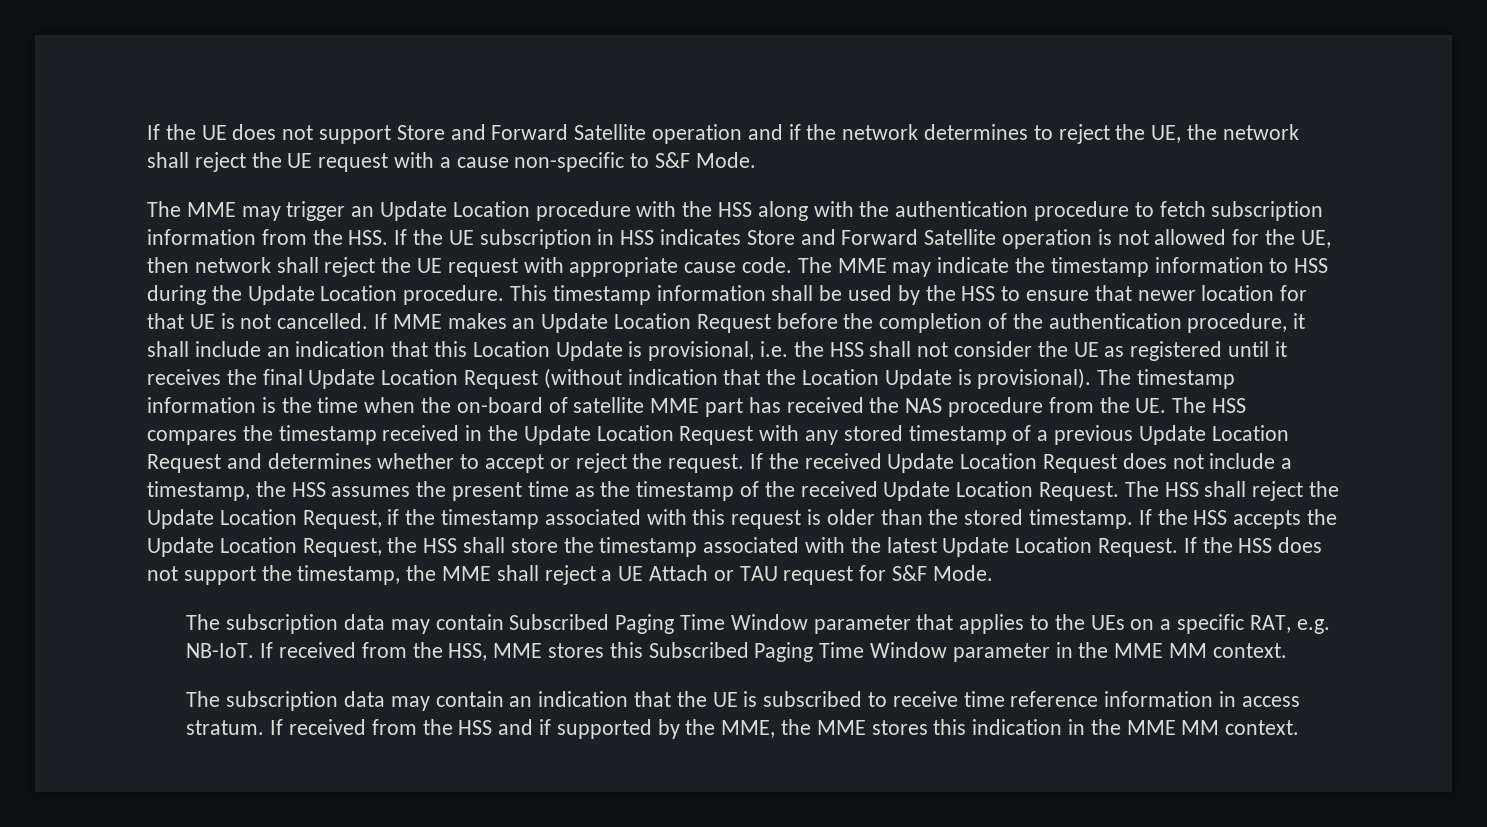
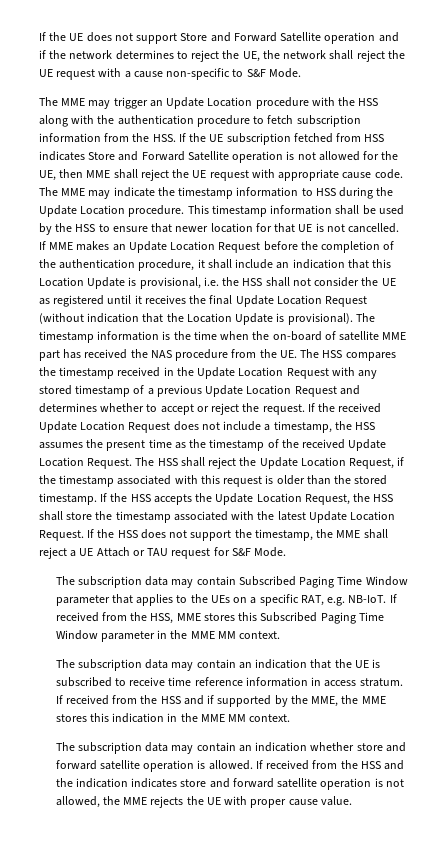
- The MME may trigger an Update Location procedure with the HSS along with the authentication procedure to fetch subscription information from the HSS. If the UE subscription in HSS indicates Store and Forward Satellite operation is not allowed for the UE, then network shall reject the UE request with appropriate cause code.
+ The MME may trigger an Update Location procedure with the HSS along with the authentication procedure to fetch subscription information from the HSS. If the UE subscription fetched from HSS indicates Store and Forward Satellite operation is not allowed for the UE, then MME shall reject the UE request with appropriate cause code.
+ The subscription data may contain an indication whether store and forward satellite operation is allowed. If received from the HSS and the indication indicates store and forward satellite operation is not allowed, the MME rejects the UE with proper cause value.

